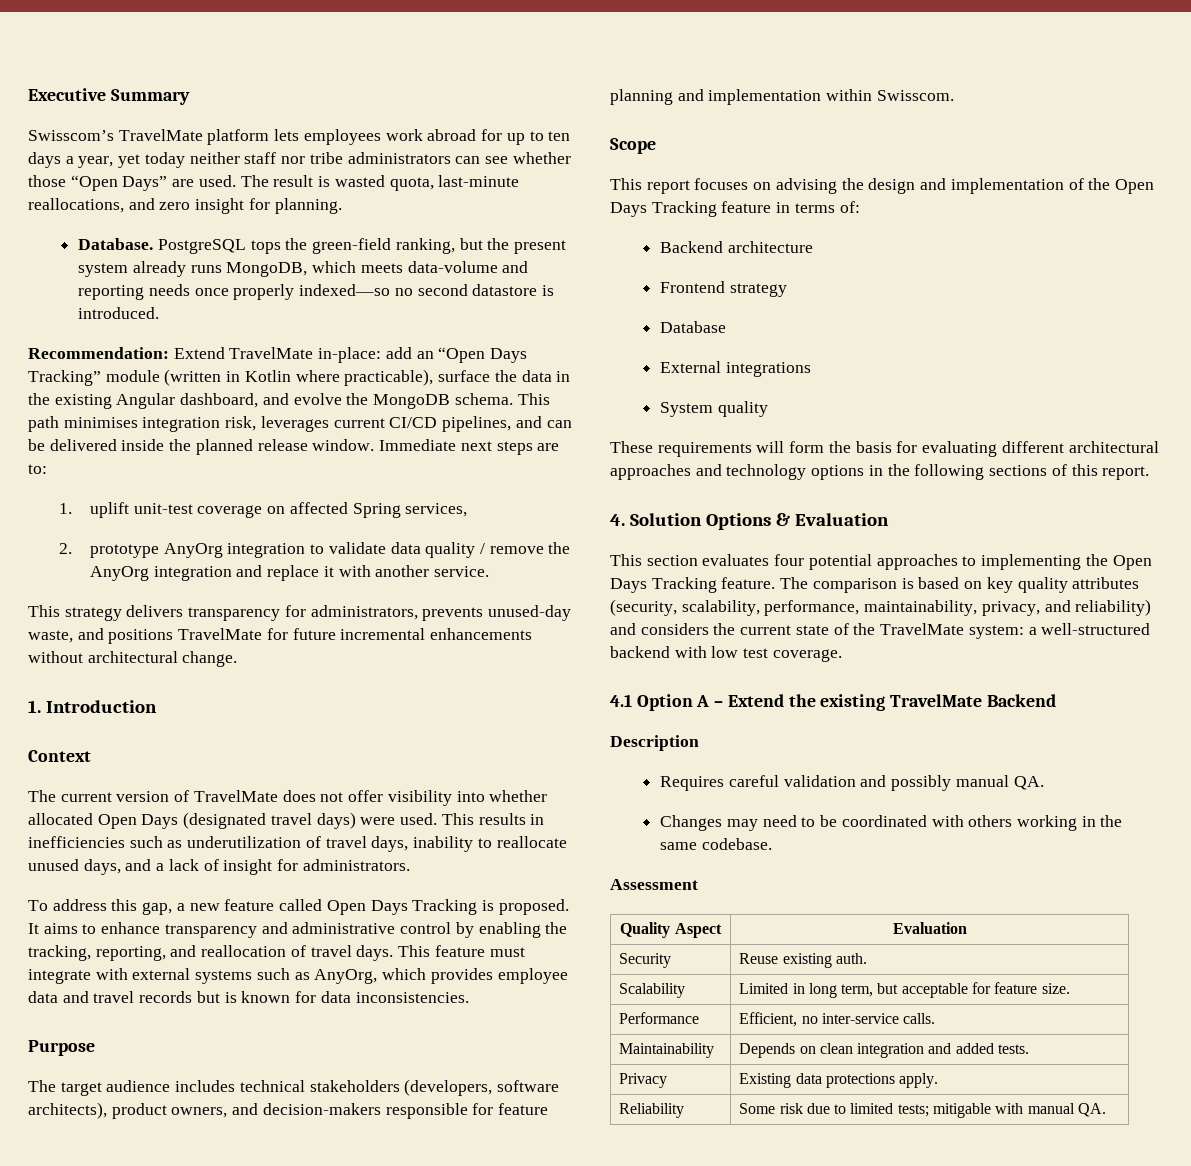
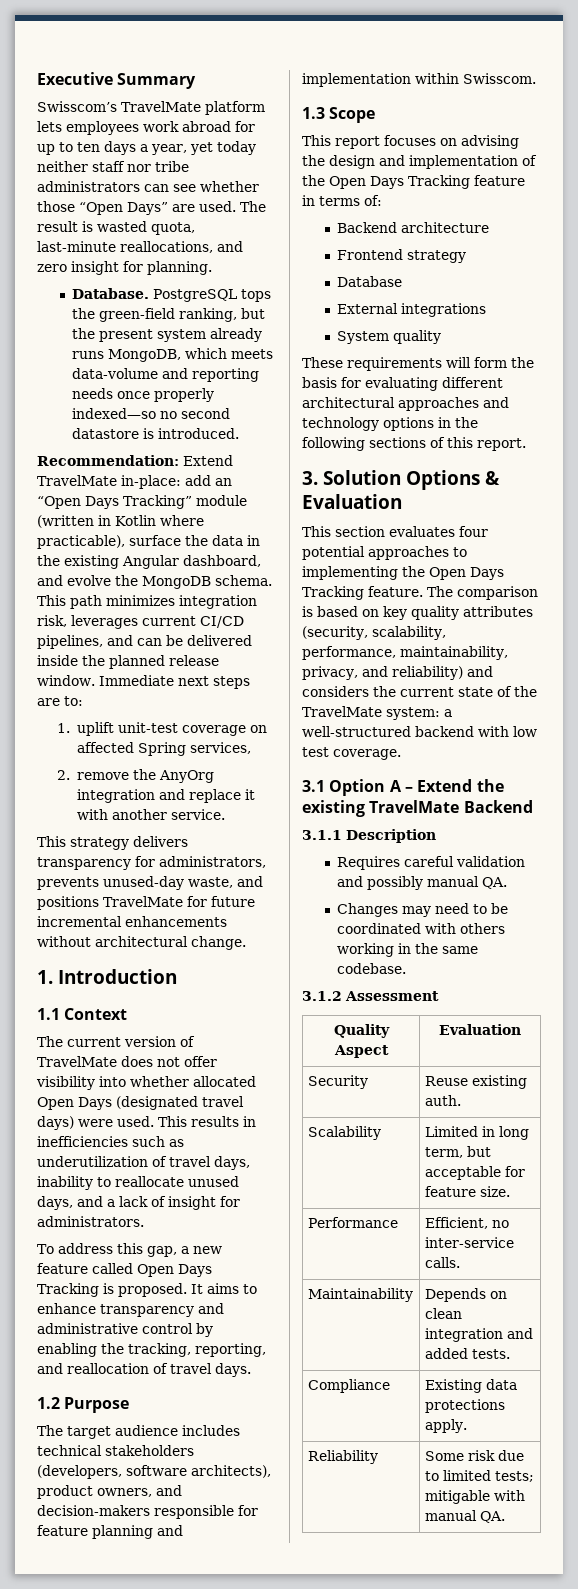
- This path minimises integration risk, leverages current CI/CD pipelines, and can be delivered inside the planned release window.
+ This path minimizes integration risk, leverages current CI/CD pipelines, and can be delivered inside the planned release window.
- 2. prototype AnyOrg integration to validate data quality / remove the AnyOrg integration and replace it with another service.
+ 2. remove the AnyOrg integration and replace it with another service.
- Context
+ 1.1 Context
- It aims to enhance transparency and administrative control by enabling the tracking, reporting, and reallocation of travel days. This feature must integrate with external systems such as AnyOrg, which provides employee data and travel records but is known for data inconsistencies.
- Purpose
+ It aims to enhance transparency and administrative control by enabling the tracking, reporting, and reallocation of travel days.
+ 1.2 Purpose
- Scope
+ 1.3 Scope
- 4. Solution Options & Evaluation
+ 3. Solution Options & Evaluation
- 4.1 Option A – Extend the existing TravelMate Backend
+ 3.1 Option A – Extend the existing TravelMate Backend
- Description
+ 3.1.1 Description
- Assessment
+ 3.1.2 Assessment
- Privacy | Existing data protections apply.
+ Compliance | Existing data protections apply.

